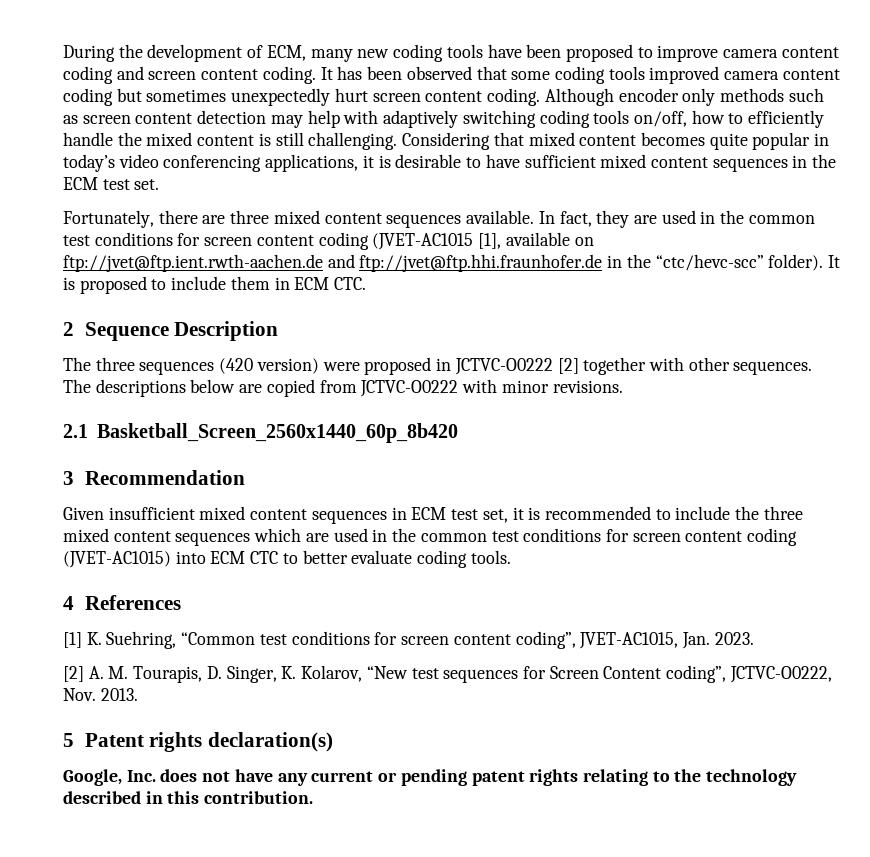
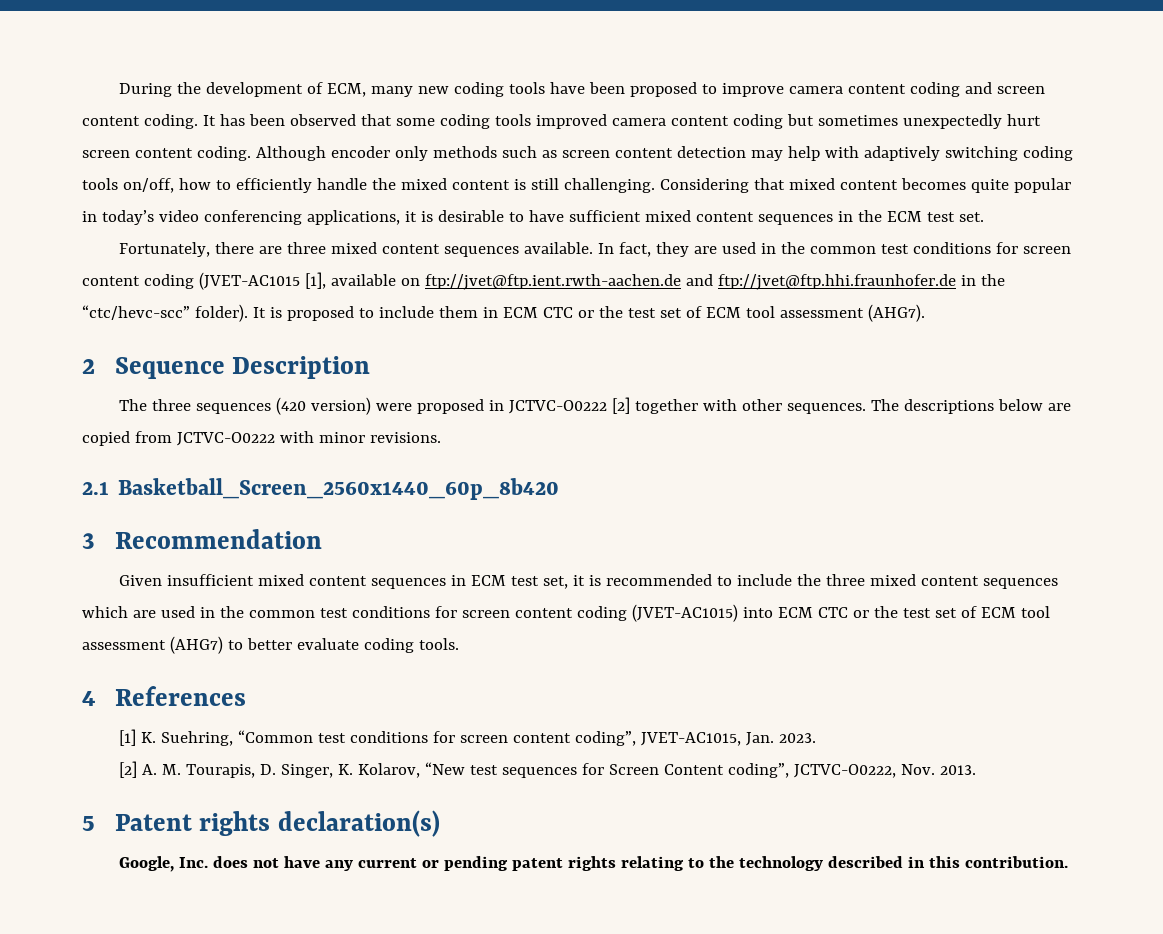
- It is proposed to include them in ECM CTC.
+ It is proposed to include them in ECM CTC or the test set of ECM tool assessment (AHG7).
- Given insufficient mixed content sequences in ECM test set, it is recommended to include the three mixed content sequences which are used in the common test conditions for screen content coding (JVET-AC1015) into ECM CTC to better evaluate coding tools.
+ Given insufficient mixed content sequences in ECM test set, it is recommended to include the three mixed content sequences which are used in the common test conditions for screen content coding (JVET-AC1015) into ECM CTC or the test set of ECM tool assessment (AHG7) to better evaluate coding tools.

